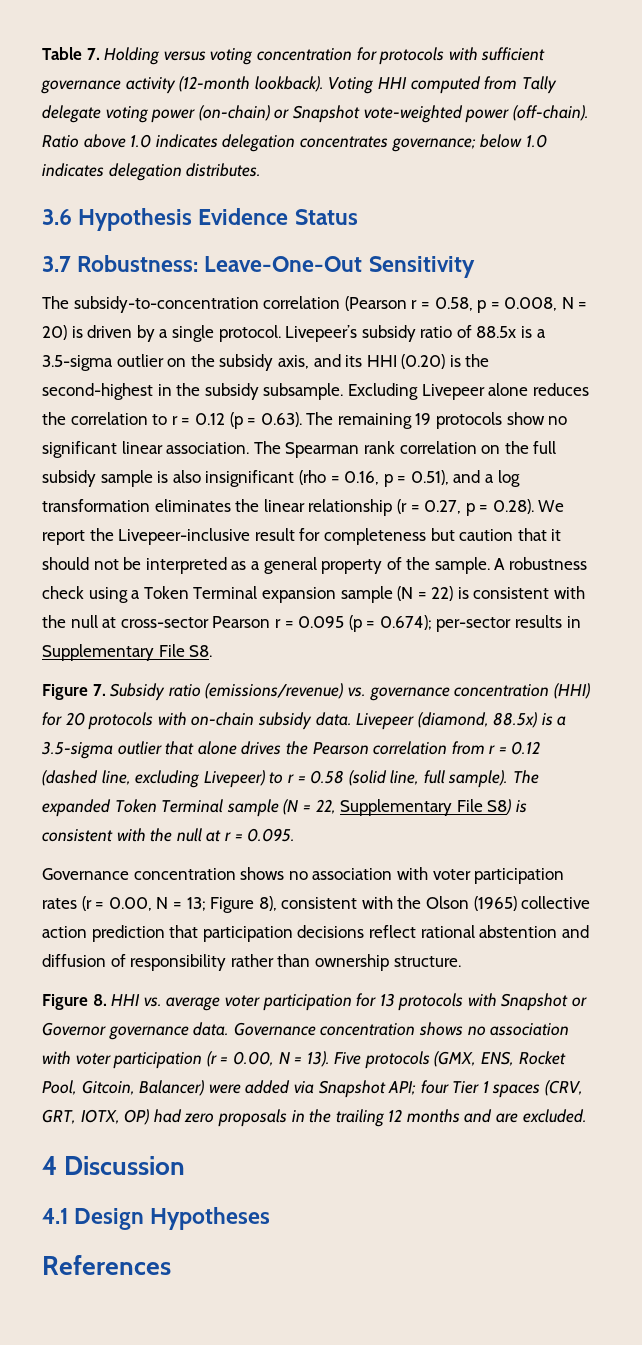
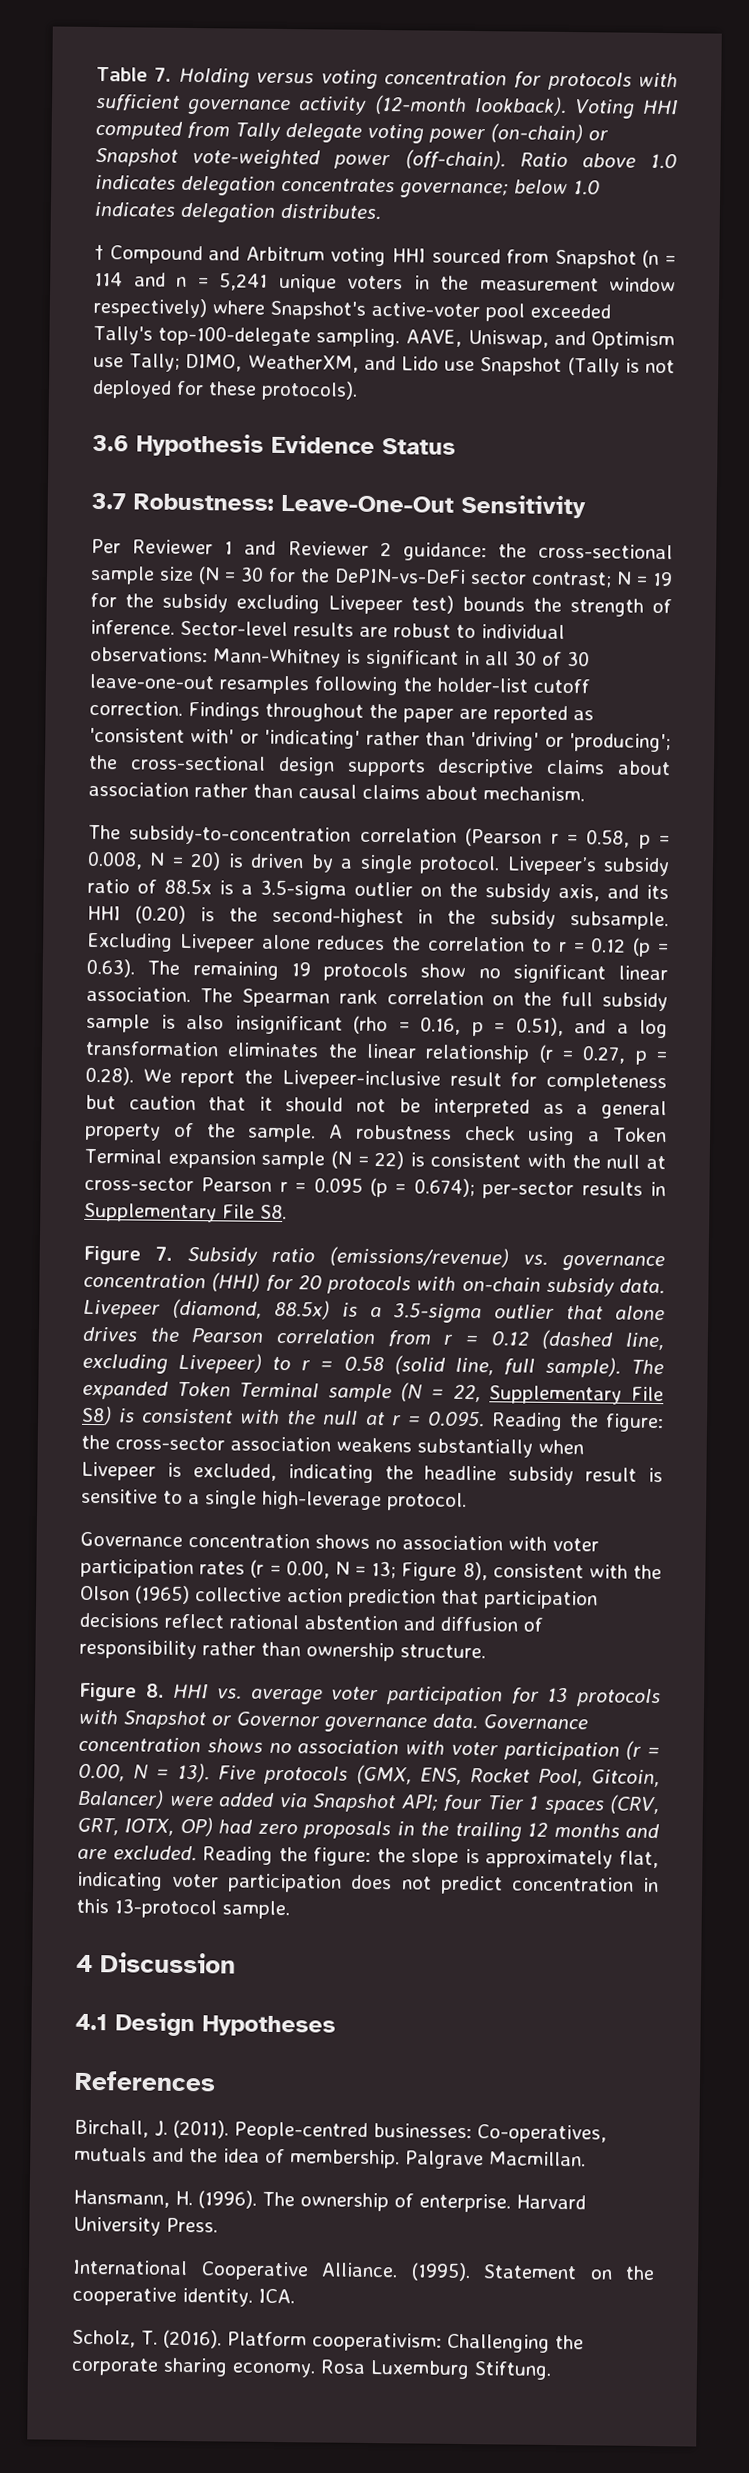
+ † Compound and Arbitrum voting HHI sourced from Snapshot (n = 114 and n = 5,241 unique voters in the measurement window respectively) where Snapshot's active-voter pool exceeded Tally's top-100-delegate sampling. AAVE, Uniswap, and Optimism use Tally; DIMO, WeatherXM, and Lido use Snapshot (Tally is not deployed for these protocols).
+ Per Reviewer 1 and Reviewer 2 guidance: the cross-sectional sample size (N = 30 for the DePIN-vs-DeFi sector contrast; N = 19 for the subsidy excluding Livepeer test) bounds the strength of inference. Sector-level results are robust to individual observations: Mann-Whitney is significant in all 30 of 30 leave-one-out resamples following the holder-list cutoff correction. Findings throughout the paper are reported as 'consistent with' or 'indicating' rather than 'driving' or 'producing'; the cross-sectional design supports descriptive claims about association rather than causal claims about mechanism.
- The expanded Token Terminal sample (N = 22, Supplementary File S8) is consistent with the null at r = 0.095.
+ The expanded Token Terminal sample (N = 22, Supplementary File S8) is consistent with the null at r = 0.095. Reading the figure: the cross-sector association weakens substantially when Livepeer is excluded, indicating the headline subsidy result is sensitive to a single high-leverage protocol.
+ Reading the figure: the slope is approximately flat, indicating voter participation does not predict concentration in this 13-protocol sample.
+ Birchall, J. (2011). People-centred businesses: Co-operatives, mutuals and the idea of membership. Palgrave Macmillan.
+ Hansmann, H. (1996). The ownership of enterprise. Harvard University Press.
+ International Cooperative Alliance. (1995). Statement on the cooperative identity. ICA.
+ Scholz, T. (2016). Platform cooperativism: Challenging the corporate sharing economy. Rosa Luxemburg Stiftung.

